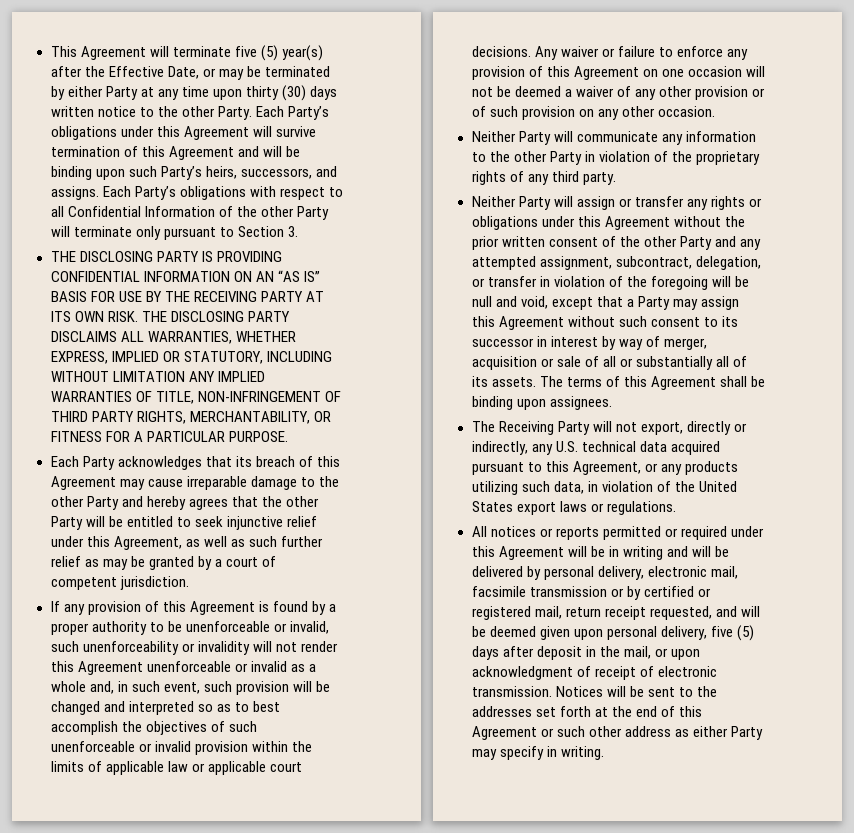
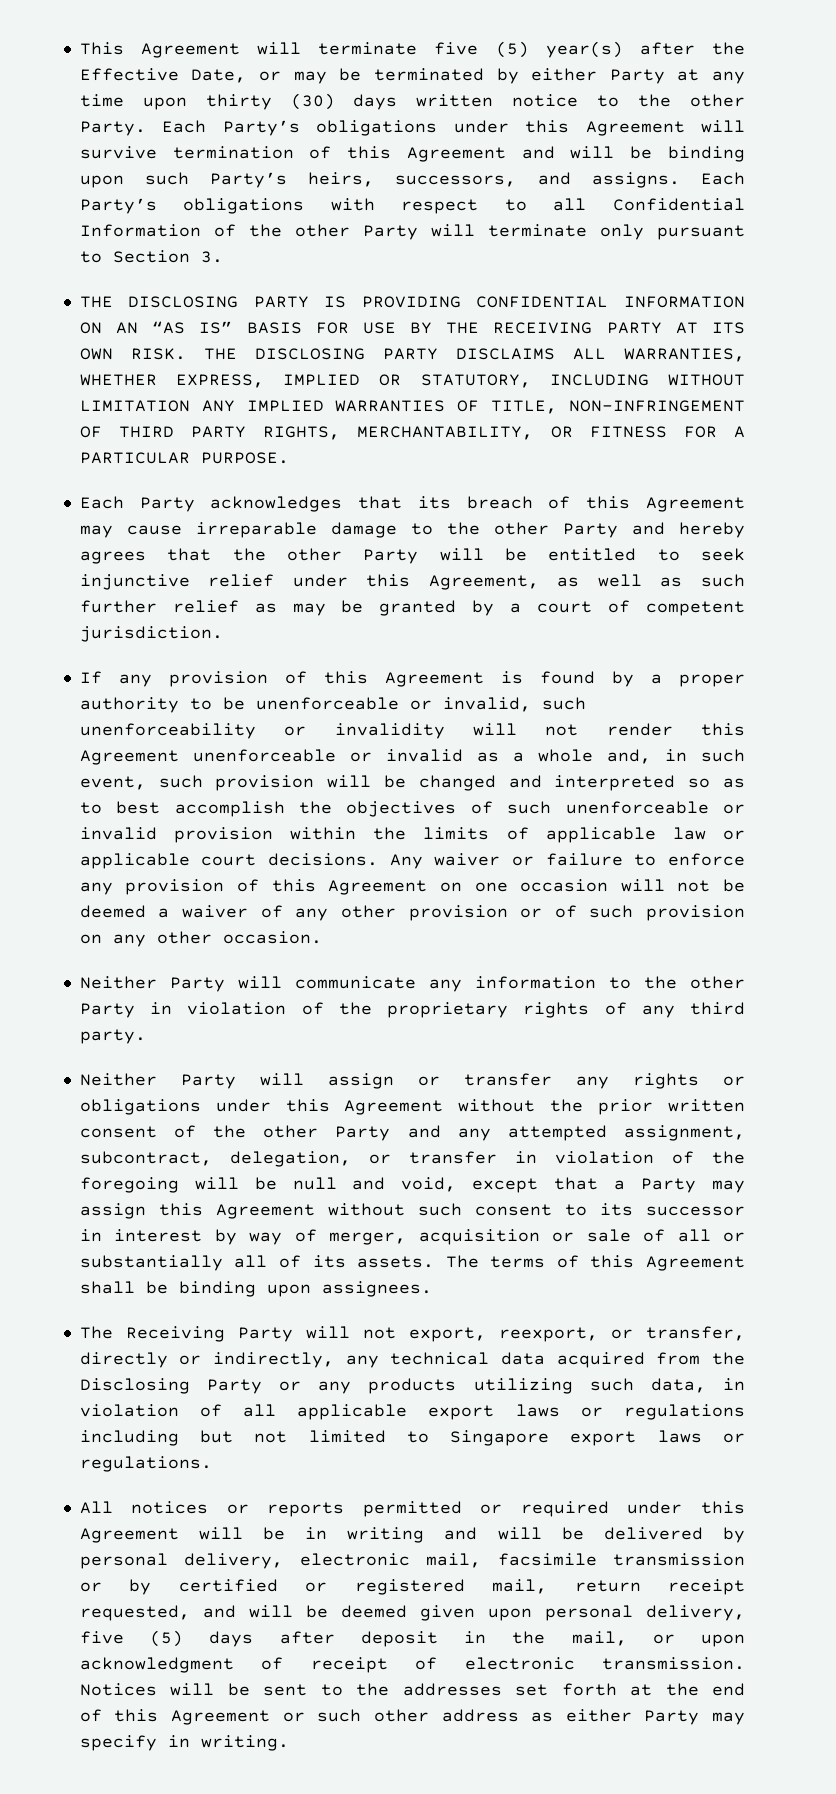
- The Receiving Party will not export, directly or indirectly, any U.S. technical data acquired pursuant to this Agreement, or any products utilizing such data, in violation of the United States export laws or regulations.
+ The Receiving Party will not export, reexport, or transfer, directly or indirectly, any technical data acquired from the Disclosing Party or any products utilizing such data, in violation of all applicable export laws or regulations including but not limited to Singapore export laws or regulations.

